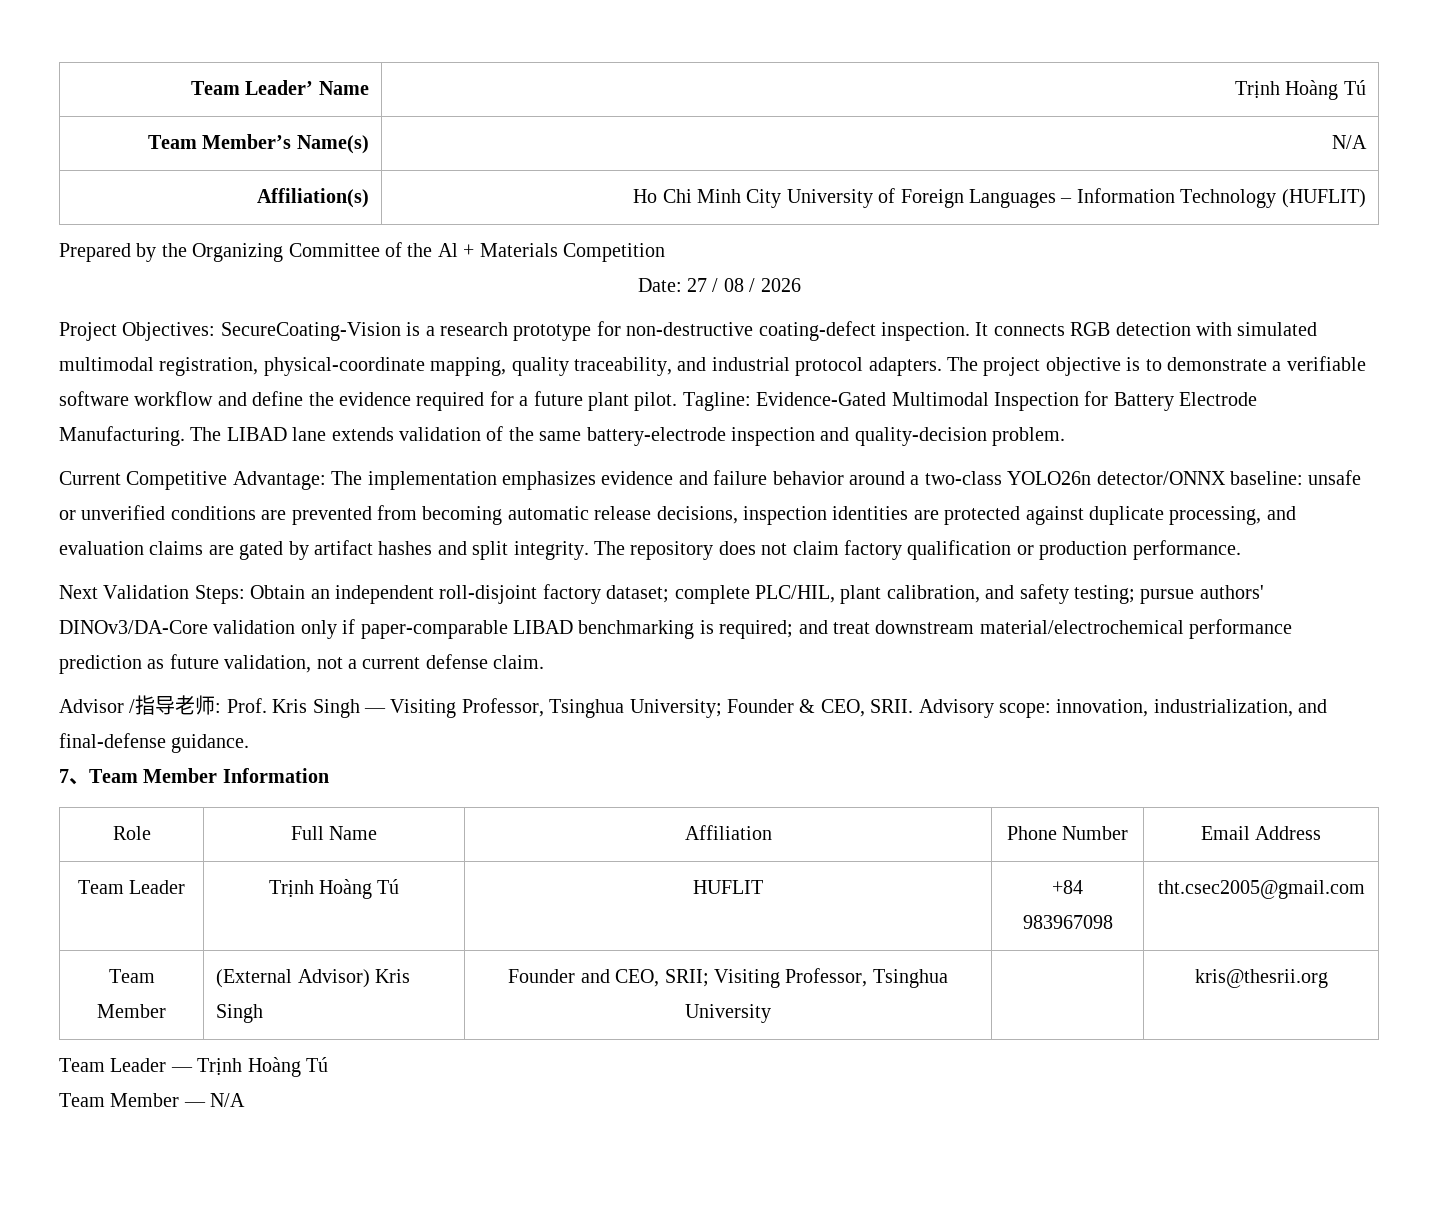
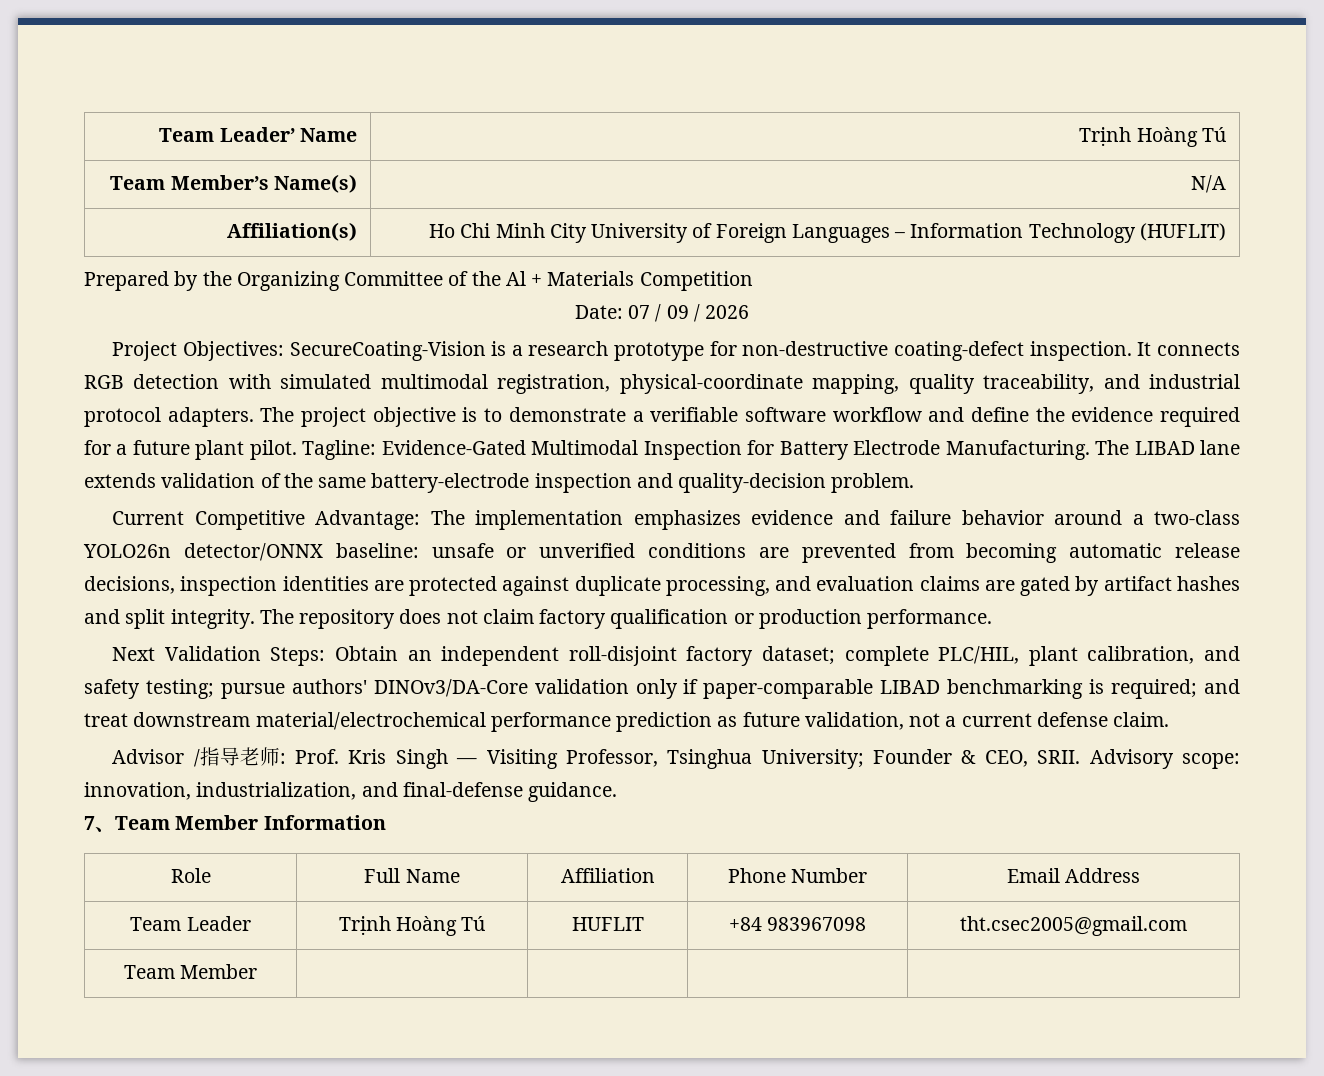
- Date: 27 / 08 / 2026
+ Date: 07 / 09 / 2026
- Team Member | (External Advisor) Kris Singh | Founder and CEO, SRII; Visiting Professor, Tsinghua University | | kris@thesrii.org
- Team Leader — Trịnh Hoàng Tú
- Team Member — N/A
+ Team Member | | | |

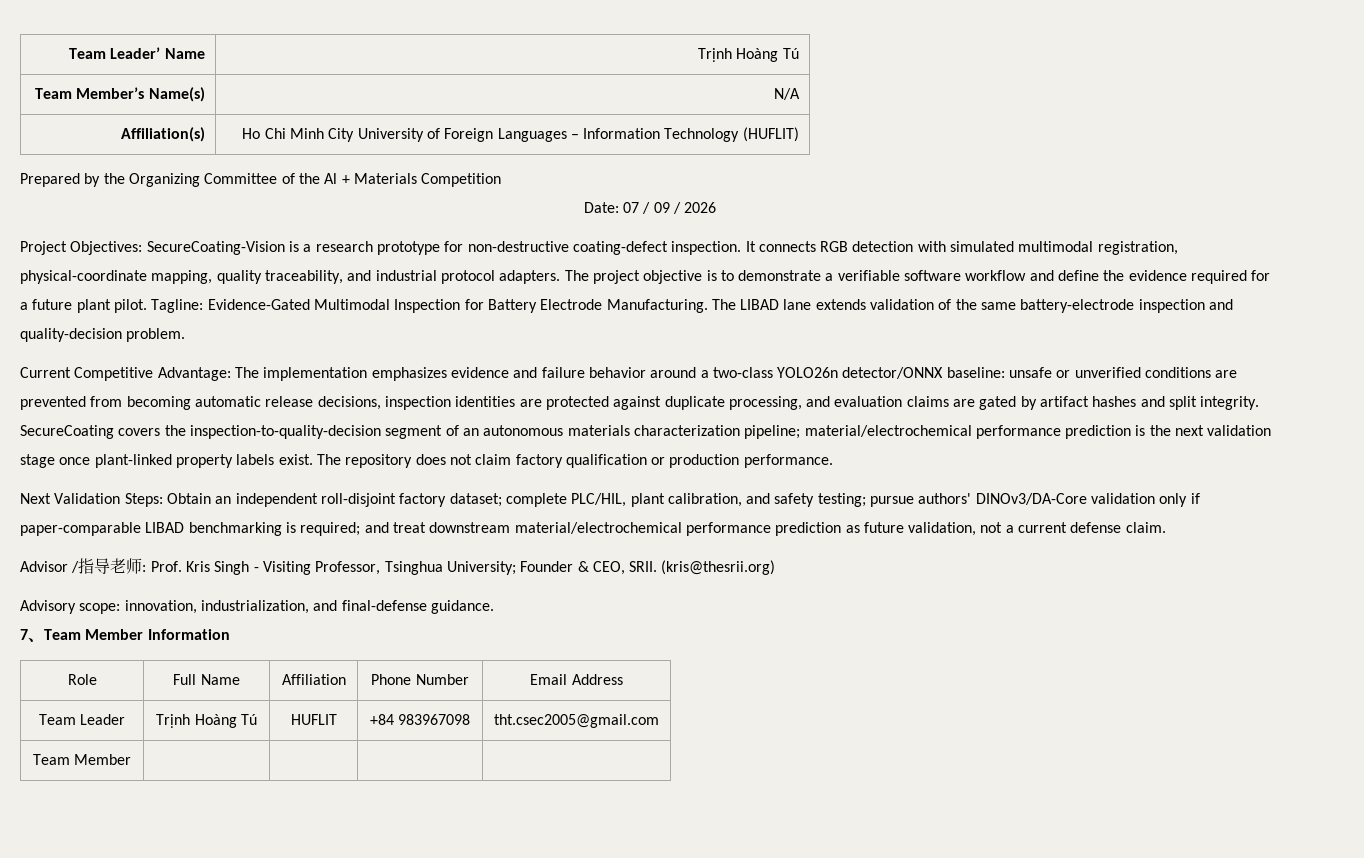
+ SecureCoating covers the inspection-to-quality-decision segment of an autonomous materials characterization pipeline; material/electrochemical performance prediction is the next validation stage once plant-linked property labels exist.
- Advisor /指导老师: Prof. Kris Singh — Visiting Professor, Tsinghua University; Founder & CEO, SRII. Advisory scope: innovation, industrialization, and final-defense guidance.
+ Advisor /指导老师: Prof. Kris Singh - Visiting Professor, Tsinghua University; Founder & CEO, SRII. (kris@thesrii.org)
+ Advisory scope: innovation, industrialization, and final-defense guidance.

